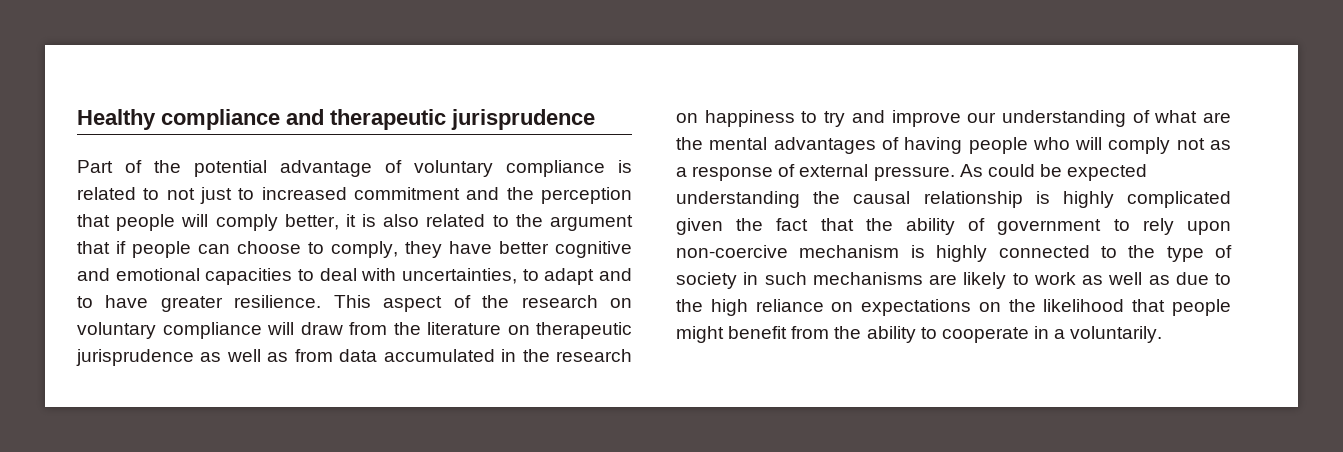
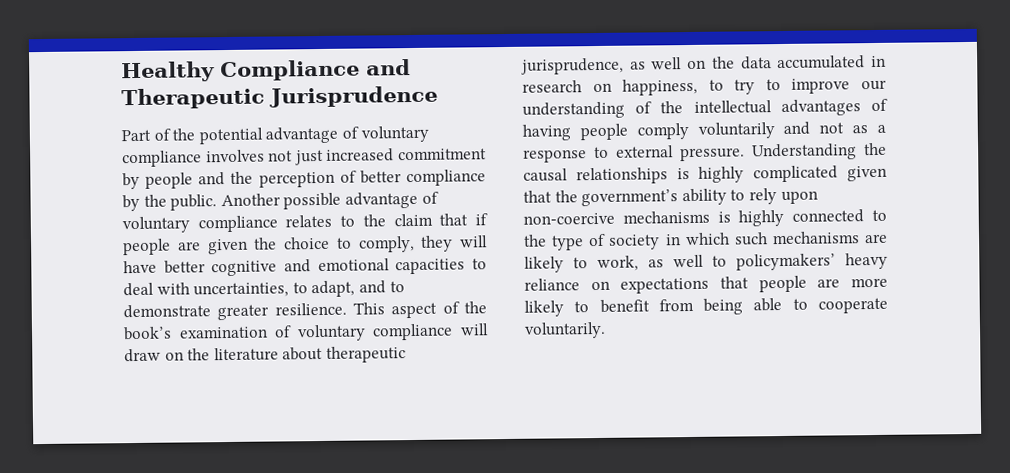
- Healthy compliance and therapeutic jurisprudence
+ Healthy Compliance and Therapeutic Jurisprudence
- Part of the potential advantage of voluntary compliance is related to not just to increased commitment and the perception that people will comply better, it is also related to the argument that if people can choose to comply, they have better cognitive and emotional capacities to deal with uncertainties, to adapt and to have greater resilience.
+ Part of the potential advantage of voluntary compliance involves not just increased commitment by people and the perception of better compliance by the public. Another possible advantage of voluntary compliance relates to the claim that if people are given the choice to comply, they will have better cognitive and emotional capacities to deal with uncertainties, to adapt, and to demonstrate greater resilience.
- This aspect of the research on voluntary compliance will draw from the literature on therapeutic jurisprudence as well as from data accumulated in the research on happiness to try and improve our understanding of what are the mental advantages of having people who will comply not as a response of external pressure.
+ This aspect of the book’s examination of voluntary compliance will draw on the literature about therapeutic jurisprudence, as well on the data accumulated in research on happiness, to try to improve our understanding of the intellectual advantages of having people comply voluntarily and not as a response to external pressure.
- As could be expected understanding the causal relationship is highly complicated given the fact that the ability of government to rely upon non-coercive mechanism is highly connected to the type of society in such mechanisms are likely to work as well as due to the high reliance on expectations on the likelihood that people might benefit from the ability to cooperate in a voluntarily.
+ Understanding the causal relationships is highly complicated given that the government’s ability to rely upon non-coercive mechanisms is highly connected to the type of society in which such mechanisms are likely to work, as well to policymakers’ heavy reliance on expectations that people are more likely to benefit from being able to cooperate voluntarily.

